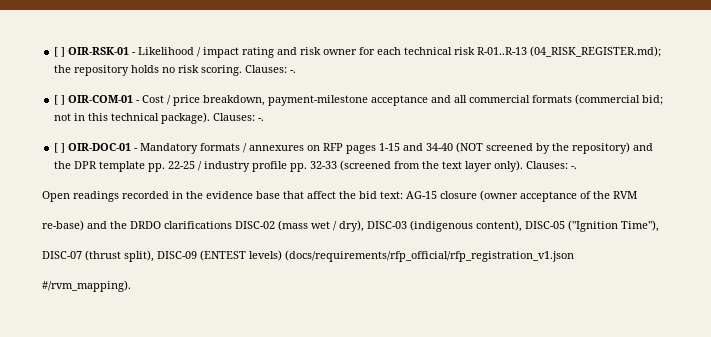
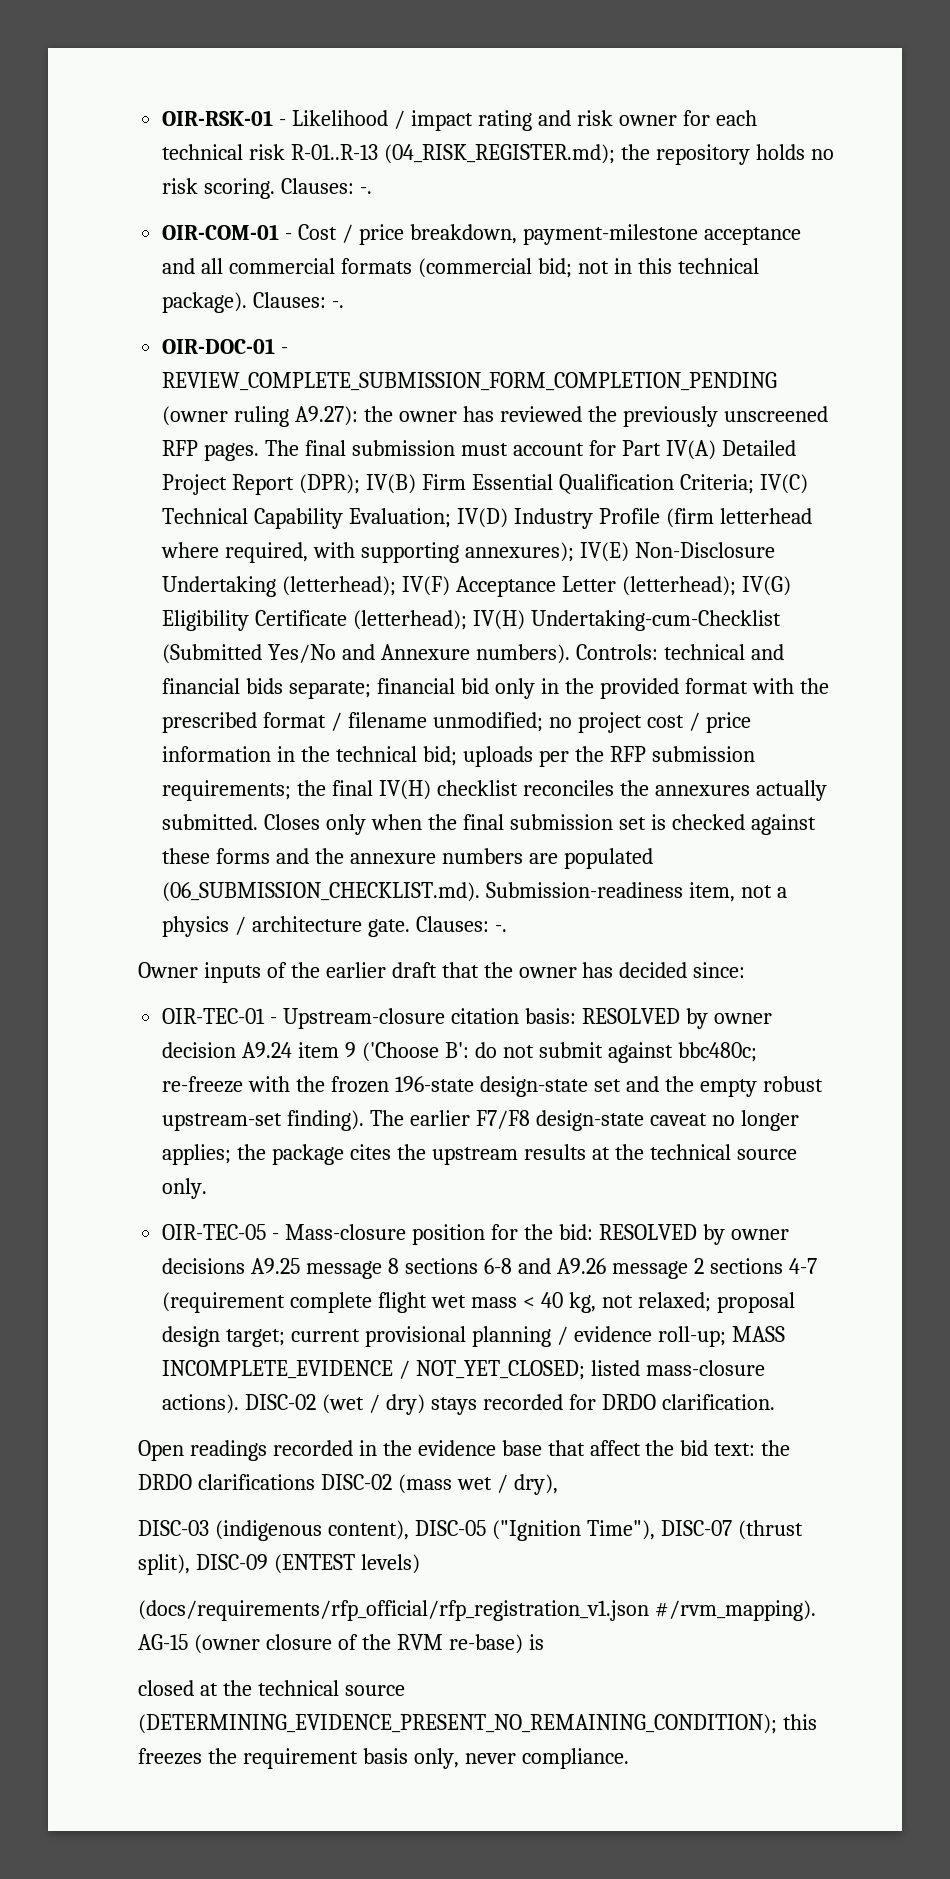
- [ ] OIR-RSK-01 - Likelihood / impact rating and risk owner for each technical risk R-01..R-13 (04_RISK_REGISTER.md); the repository holds no risk scoring.
+ OIR-RSK-01 - Likelihood / impact rating and risk owner for each technical risk R-01..R-13 (04_RISK_REGISTER.md); the repository holds no risk scoring.
- [ ] OIR-COM-01 - Cost / price breakdown, payment-milestone acceptance and all commercial formats (commercial bid; not in this technical package).
+ OIR-COM-01 - Cost / price breakdown, payment-milestone acceptance and all commercial formats (commercial bid; not in this technical package).
- [ ] OIR-DOC-01 - Mandatory formats / annexures on RFP pages 1-15 and 34-40 (NOT screened by the repository) and the DPR template pp. 22-25 / industry profile pp. 32-33 (screened from the text layer only). Clauses: -.
+ OIR-DOC-01 - REVIEW_COMPLETE_SUBMISSION_FORM_COMPLETION_PENDING (owner ruling A9.27): the owner has reviewed the previously unscreened RFP pages. The final submission must account for Part IV(A) Detailed Project Report (DPR); IV(B) Firm Essential Qualification Criteria; IV(C) Technical Capability Evaluation; IV(D) Industry Profile (firm letterhead where required, with supporting annexures); IV(E) Non-Disclosure Undertaking (letterhead); IV(F) Acceptance Letter (letterhead); IV(G) Eligibility Certificate (letterhead); IV(H) Undertaking-cum-Checklist (Submitted Yes/No and Annexure numbers). Controls: technical and financial bids separate; financial bid only in the provided format with the prescribed format / filename unmodified; no project cost / price information in the technical bid; uploads per the RFP submission requirements; the final IV(H) checklist reconciles the annexures actually submitted. Closes only when the final submission set is checked against these forms and the annexure numbers are populated (06_SUBMISSION_CHECKLIST.md). Submission-readiness item, not a physics / architecture gate. Clauses: -.
+ Owner inputs of the earlier draft that the owner has decided since:
+ OIR-TEC-01 - Upstream-closure citation basis: RESOLVED by owner decision A9.24 item 9 ('Choose B': do not submit against bbc480c; re-freeze with the frozen 196-state design-state set and the empty robust upstream-set finding). The earlier F7/F8 design-state caveat no longer applies; the package cites the upstream results at the technical source only.
+ OIR-TEC-05 - Mass-closure position for the bid: RESOLVED by owner decisions A9.25 message 8 sections 6-8 and A9.26 message 2 sections 4-7 (requirement complete flight wet mass < 40 kg, not relaxed; proposal design target; current provisional planning / evidence roll-up; MASS INCOMPLETE_EVIDENCE / NOT_YET_CLOSED; listed mass-closure actions). DISC-02 (wet / dry) stays recorded for DRDO clarification.
- Open readings recorded in the evidence base that affect the bid text: AG-15 closure (owner acceptance of the RVM
- re-base) and the DRDO clarifications DISC-02 (mass wet / dry), DISC-03 (indigenous content), DISC-05 ("Ignition Time"),
- DISC-07 (thrust split), DISC-09 (ENTEST levels) (docs/requirements/rfp_official/rfp_registration_v1.json
- #/rvm_mapping).
+ Open readings recorded in the evidence base that affect the bid text: the DRDO clarifications DISC-02 (mass wet / dry),
+ DISC-03 (indigenous content), DISC-05 ("Ignition Time"), DISC-07 (thrust split), DISC-09 (ENTEST levels)
+ (docs/requirements/rfp_official/rfp_registration_v1.json #/rvm_mapping). AG-15 (owner closure of the RVM re-base) is
+ closed at the technical source (DETERMINING_EVIDENCE_PRESENT_NO_REMAINING_CONDITION); this freezes the requirement basis only, never compliance.

